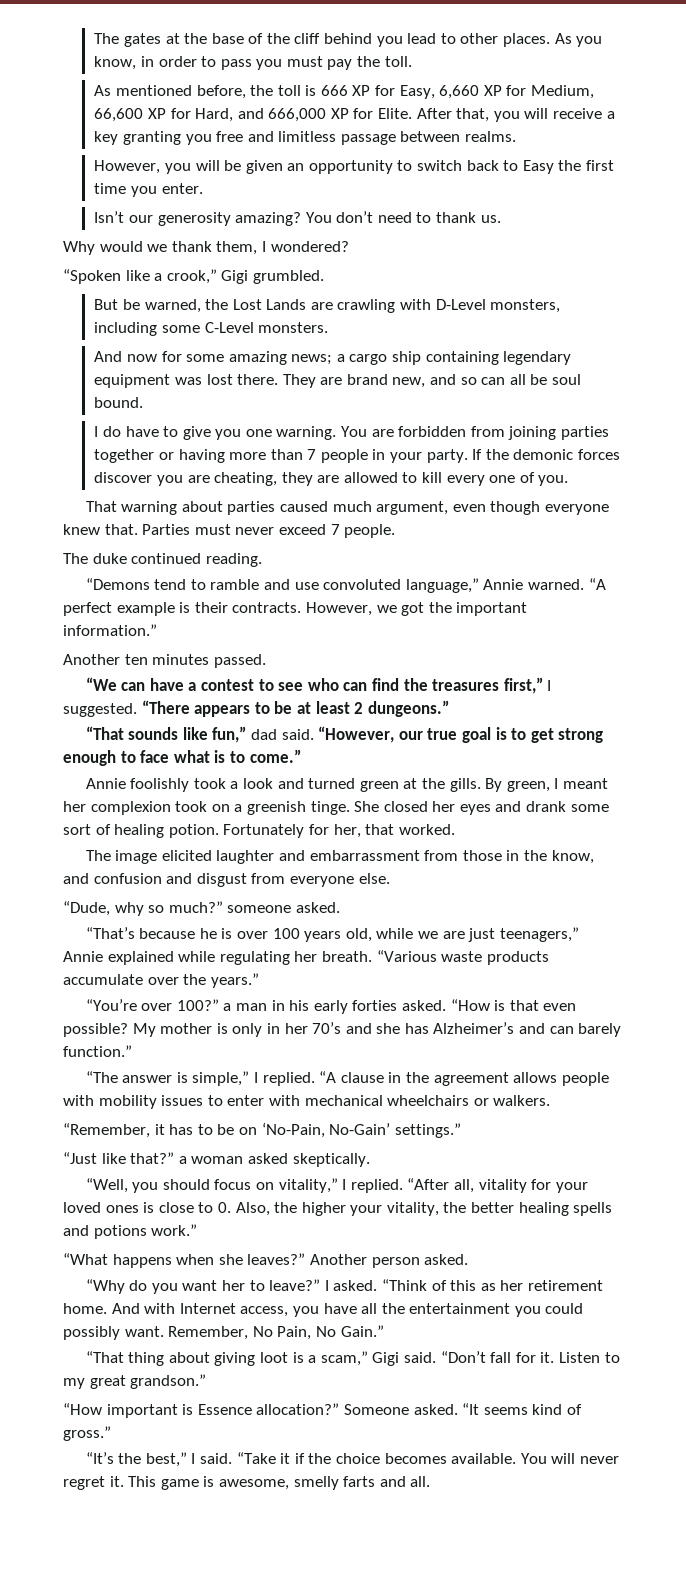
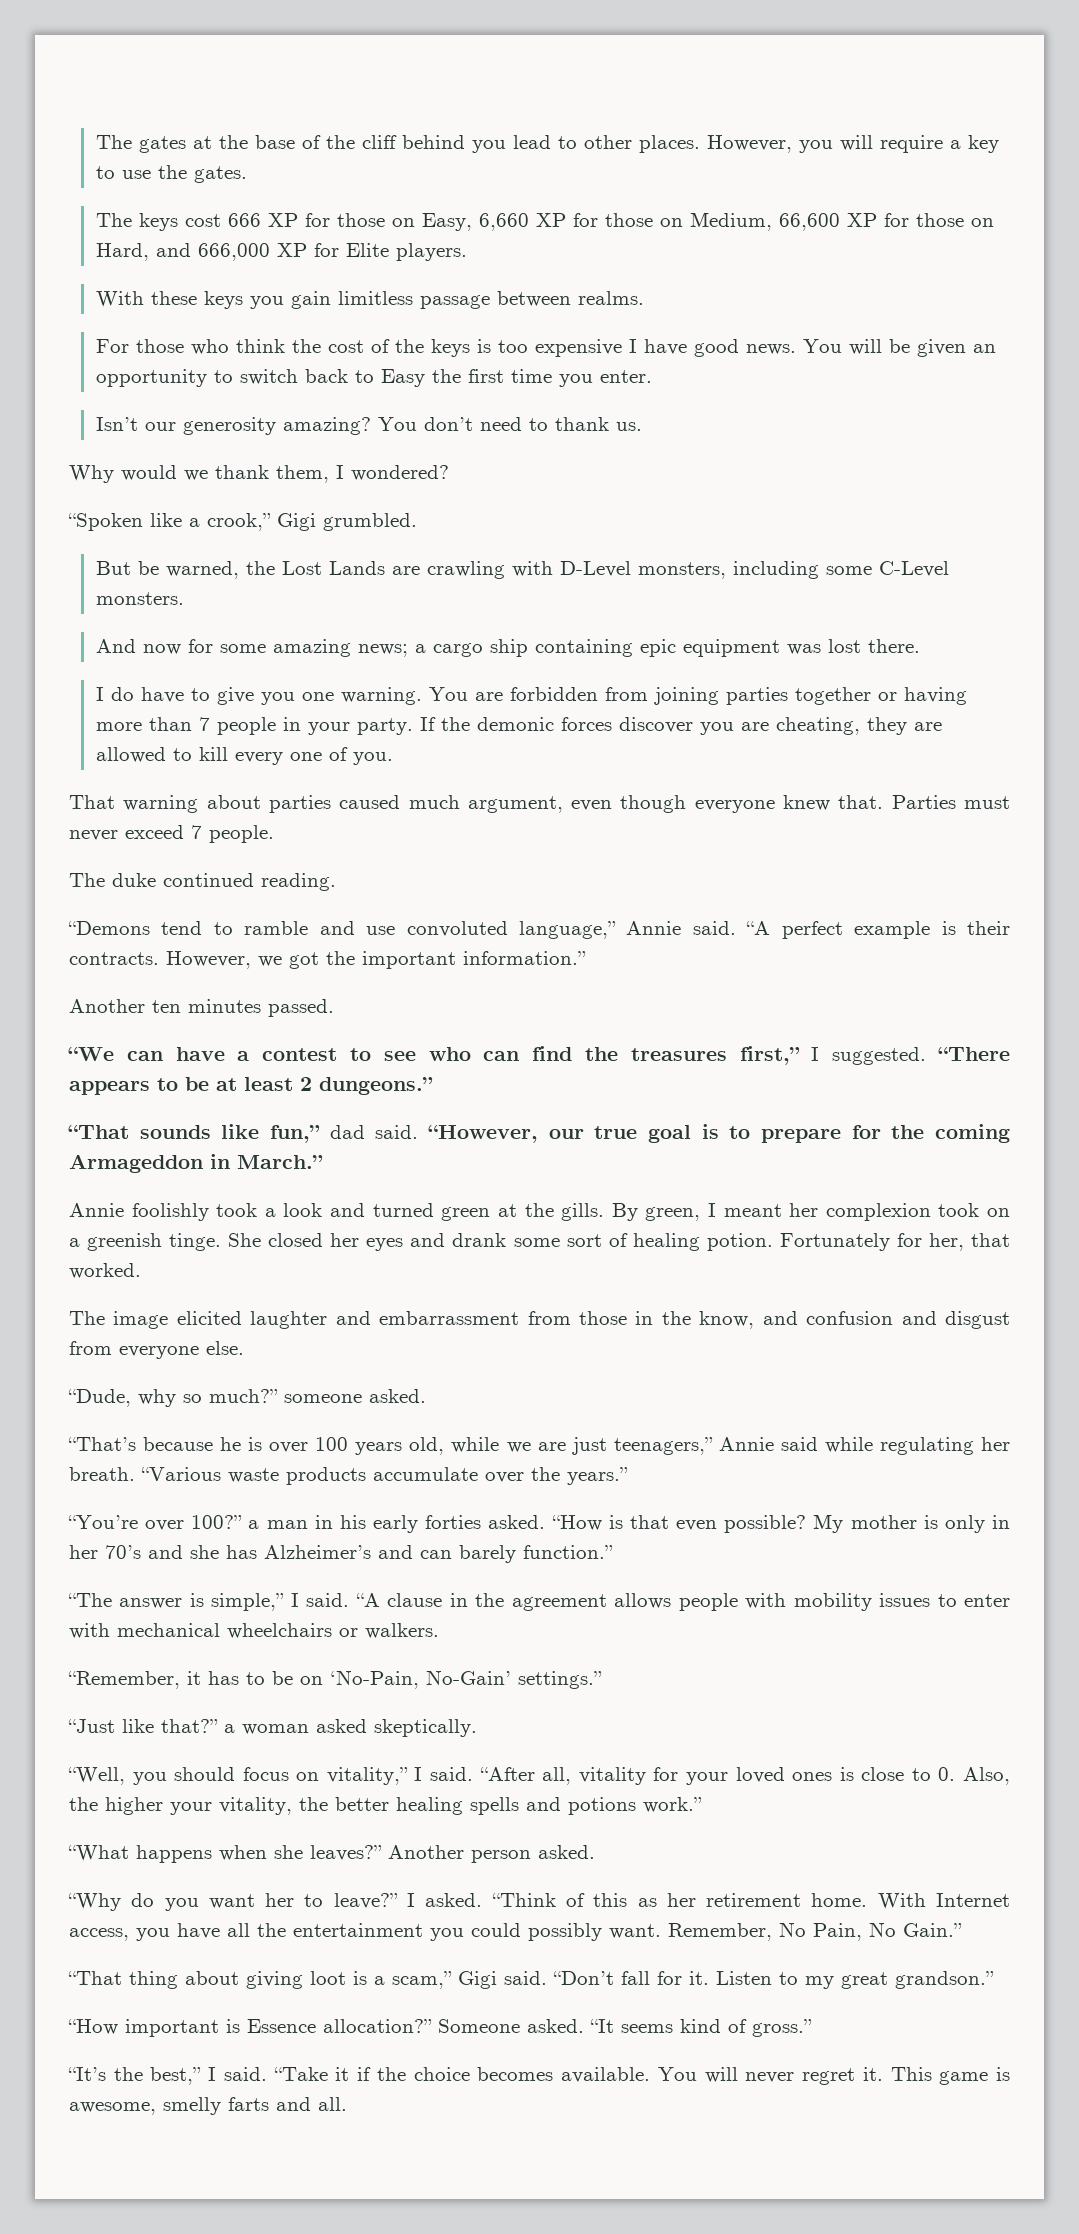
- As you know, in order to pass you must pay the toll.
- As mentioned before, the toll is 666 XP for Easy, 6,660 XP for Medium, 66,600 XP for Hard, and 666,000 XP for Elite. After that, you will receive a key granting you free and limitless passage between realms.
- However, you will be given an opportunity to switch back to Easy the first time you enter.
+ However, you will require a key to use the gates.
+ The keys cost 666 XP for those on Easy, 6,660 XP for those on Medium, 66,600 XP for those on Hard, and 666,000 XP for Elite players.
+ With these keys you gain limitless passage between realms.
+ For those who think the cost of the keys is too expensive I have good news. You will be given an opportunity to switch back to Easy the first time you enter.
- And now for some amazing news; a cargo ship containing legendary equipment was lost there. They are brand new, and so can all be soul bound.
+ And now for some amazing news; a cargo ship containing epic equipment was lost there.
- “Demons tend to ramble and use convoluted language,” Annie warned.
+ “Demons tend to ramble and use convoluted language,” Annie said.
- “However, our true goal is to get strong enough to face what is to come.”
+ “However, our true goal is to prepare for the coming Armageddon in March.”
- “That’s because he is over 100 years old, while we are just teenagers,” Annie explained while regulating her breath.
+ “That’s because he is over 100 years old, while we are just teenagers,” Annie said while regulating her breath.
- “The answer is simple,” I replied.
+ “The answer is simple,” I said.
- “Well, you should focus on vitality,” I replied.
+ “Well, you should focus on vitality,” I said.
- And with Internet access, you have all the entertainment you could possibly want.
+ With Internet access, you have all the entertainment you could possibly want.

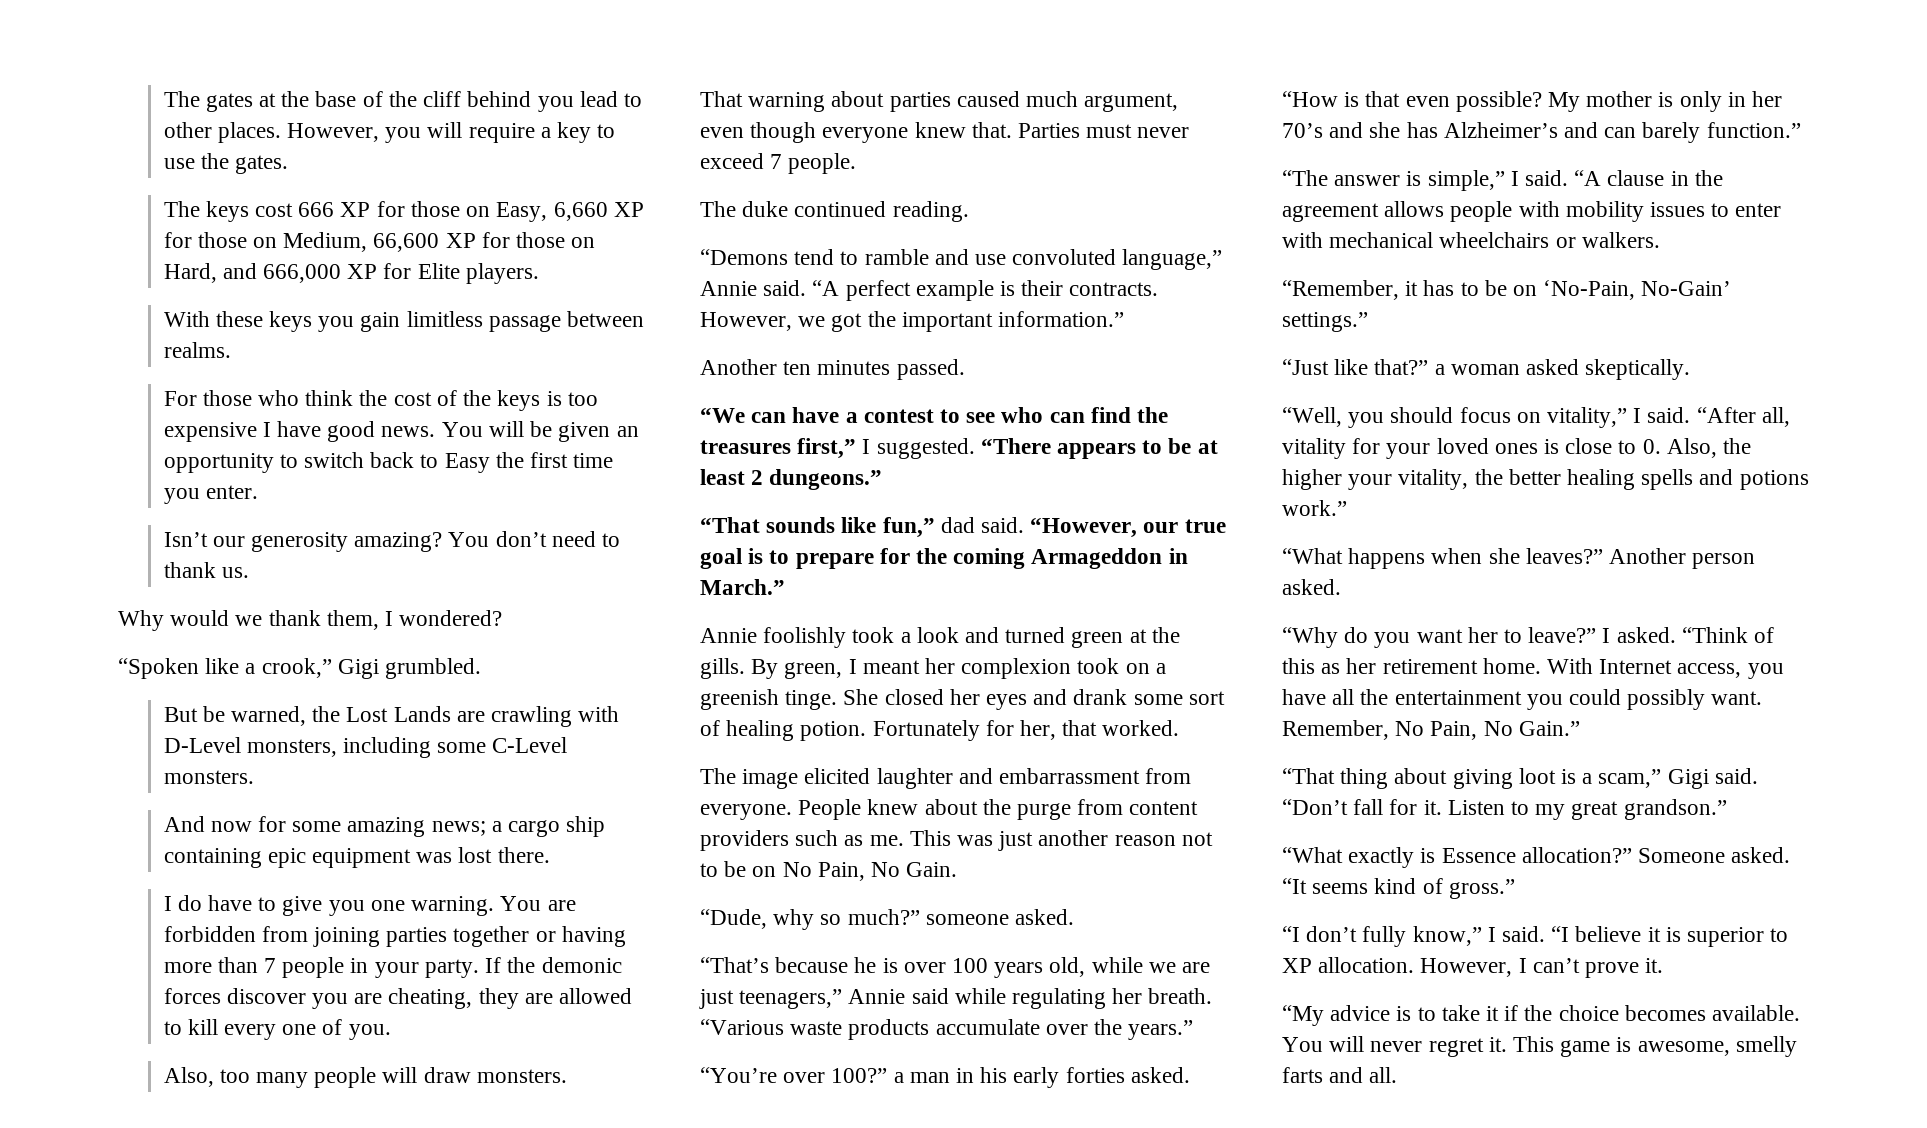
+ Also, too many people will draw monsters.
- The image elicited laughter and embarrassment from those in the know, and confusion and disgust from everyone else.
+ The image elicited laughter and embarrassment from everyone. People knew about the purge from content providers such as me. This was just another reason not to be on No Pain, No Gain.
- “How important is Essence allocation?”
+ “What exactly is Essence allocation?”
- “It’s the best,” I said. “Take it if the choice becomes available.
+ “I don’t fully know,” I said. “I believe it is superior to XP allocation. However, I can’t prove it.
+ “My advice is to take it if the choice becomes available.

